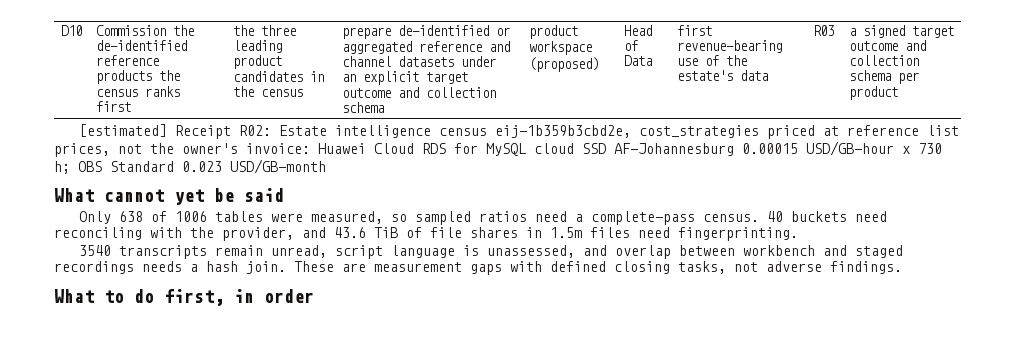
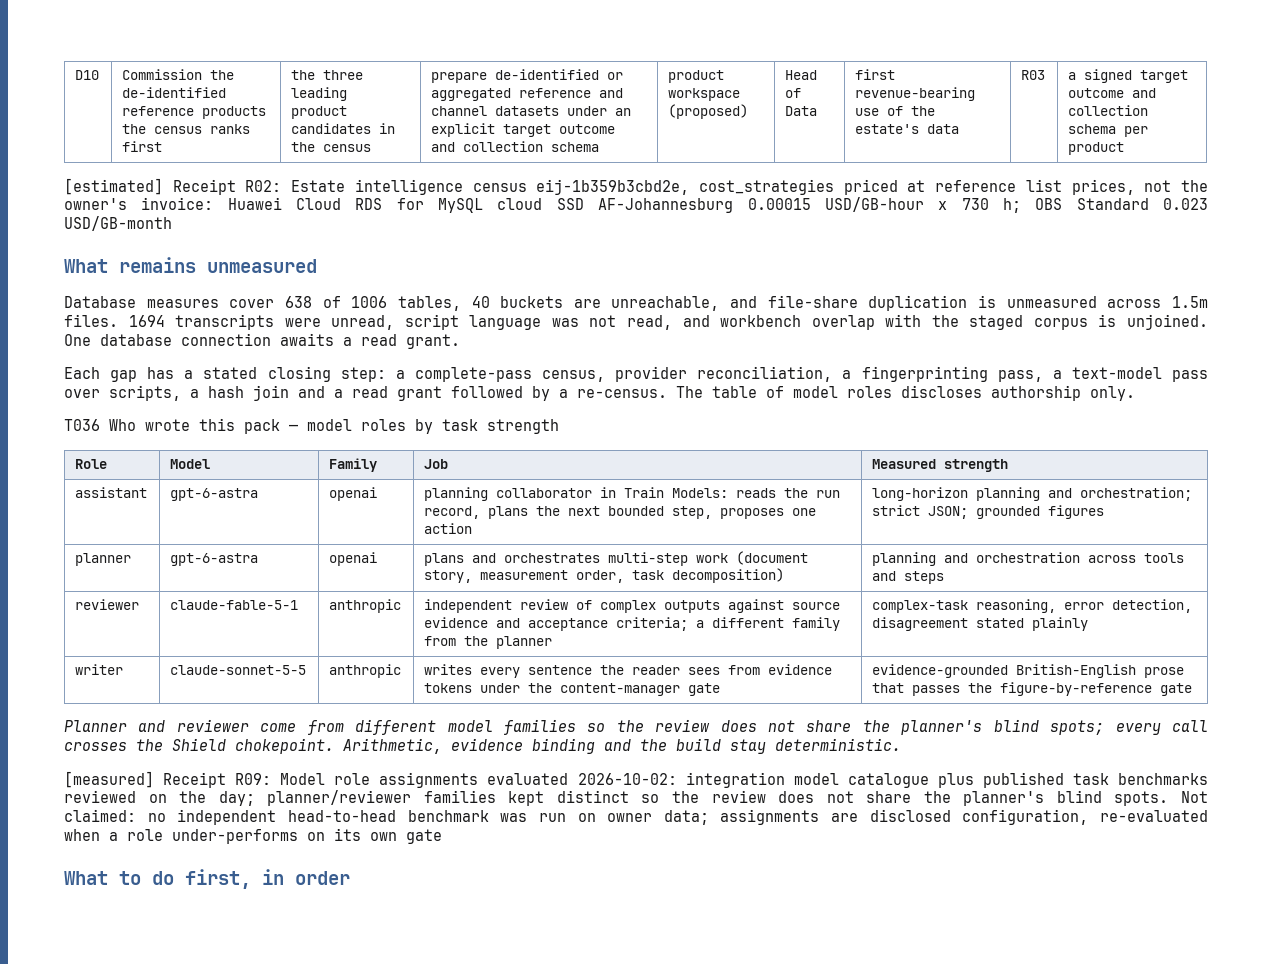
- What cannot yet be said
- Only 638 of 1006 tables were measured, so sampled ratios need a complete-pass census. 40 buckets need reconciling with the provider, and 43.6 TiB of file shares in 1.5m files need fingerprinting.
- 3540 transcripts remain unread, script language is unassessed, and overlap between workbench and staged recordings needs a hash join. These are measurement gaps with defined closing tasks, not adverse findings.
+ What remains unmeasured
+ Database measures cover 638 of 1006 tables, 40 buckets are unreachable, and file-share duplication is unmeasured across 1.5m files. 1694 transcripts were unread, script language was not read, and workbench overlap with the staged corpus is unjoined. One database connection awaits a read grant.
+ Each gap has a stated closing step: a complete-pass census, provider reconciliation, a fingerprinting pass, a text-model pass over scripts, a hash join and a read grant followed by a re-census. The table of model roles discloses authorship only.
+ T036 Who wrote this pack — model roles by task strength
+ Role | Model | Family | Job | Measured strength
+ assistant | gpt-6-astra | openai | planning collaborator in Train Models: reads the run record, plans the next bounded step, proposes one action | long-horizon planning and orchestration; strict JSON; grounded figures
+ planner | gpt-6-astra | openai | plans and orchestrates multi-step work (document story, measurement order, task decomposition) | planning and orchestration across tools and steps
+ reviewer | claude-fable-5-1 | anthropic | independent review of complex outputs against source evidence and acceptance criteria; a different family from the planner | complex-task reasoning, error detection, disagreement stated plainly
+ writer | claude-sonnet-5-5 | anthropic | writes every sentence the reader sees from evidence tokens under the content-manager gate | evidence-grounded British-English prose that passes the figure-by-reference gate
+ Planner and reviewer come from different model families so the review does not share the planner's blind spots; every call crosses the Shield chokepoint. Arithmetic, evidence binding and the build stay deterministic.
+ [measured] Receipt R09: Model role assignments evaluated 2026-10-02: integration model catalogue plus published task benchmarks reviewed on the day; planner/reviewer families kept distinct so the review does not share the planner's blind spots. Not claimed: no independent head-to-head benchmark was run on owner data; assignments are disclosed configuration, re-evaluated when a role under-performs on its own gate

